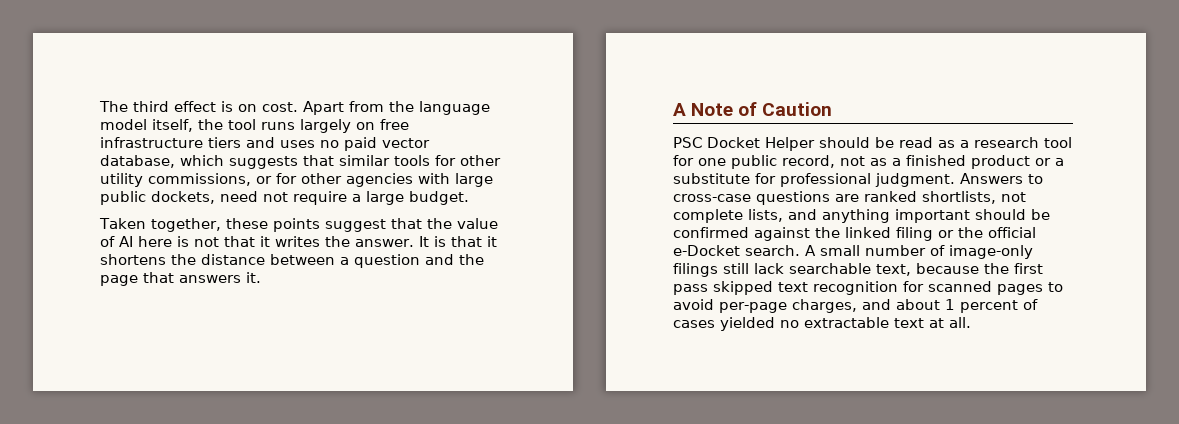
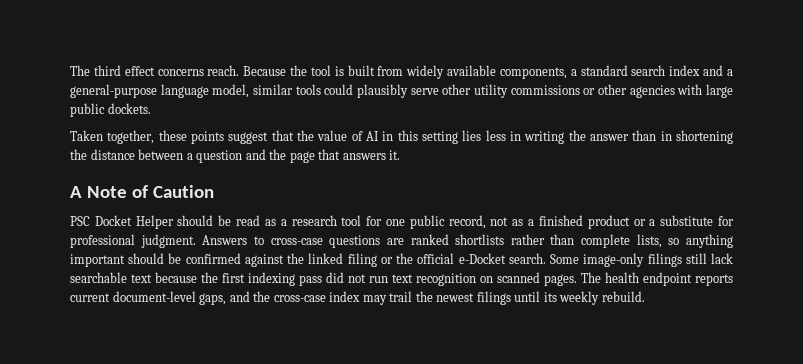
- The third effect is on cost. Apart from the language model itself, the tool runs largely on free infrastructure tiers and uses no paid vector database, which suggests that similar tools for other utility commissions, or for other agencies with large public dockets, need not require a large budget.
+ The third effect concerns reach. Because the tool is built from widely available components, a standard search index and a general-purpose language model, similar tools could plausibly serve other utility commissions or other agencies with large public dockets.
- Taken together, these points suggest that the value of AI here is not that it writes the answer. It is that it shortens the distance between a question and the page that answers it.
+ Taken together, these points suggest that the value of AI in this setting lies less in writing the answer than in shortening the distance between a question and the page that answers it.
- Answers to cross-case questions are ranked shortlists, not complete lists, and anything important should be confirmed against the linked filing or the official e-Docket search.
+ Answers to cross-case questions are ranked shortlists rather than complete lists, so anything important should be confirmed against the linked filing or the official e-Docket search.
- A small number of image-only filings still lack searchable text, because the first pass skipped text recognition for scanned pages to avoid per-page charges, and about 1 percent of cases yielded no extractable text at all.
+ Some image-only filings still lack searchable text because the first indexing pass did not run text recognition on scanned pages. The health endpoint reports current document-level gaps, and the cross-case index may trail the newest filings until its weekly rebuild.

